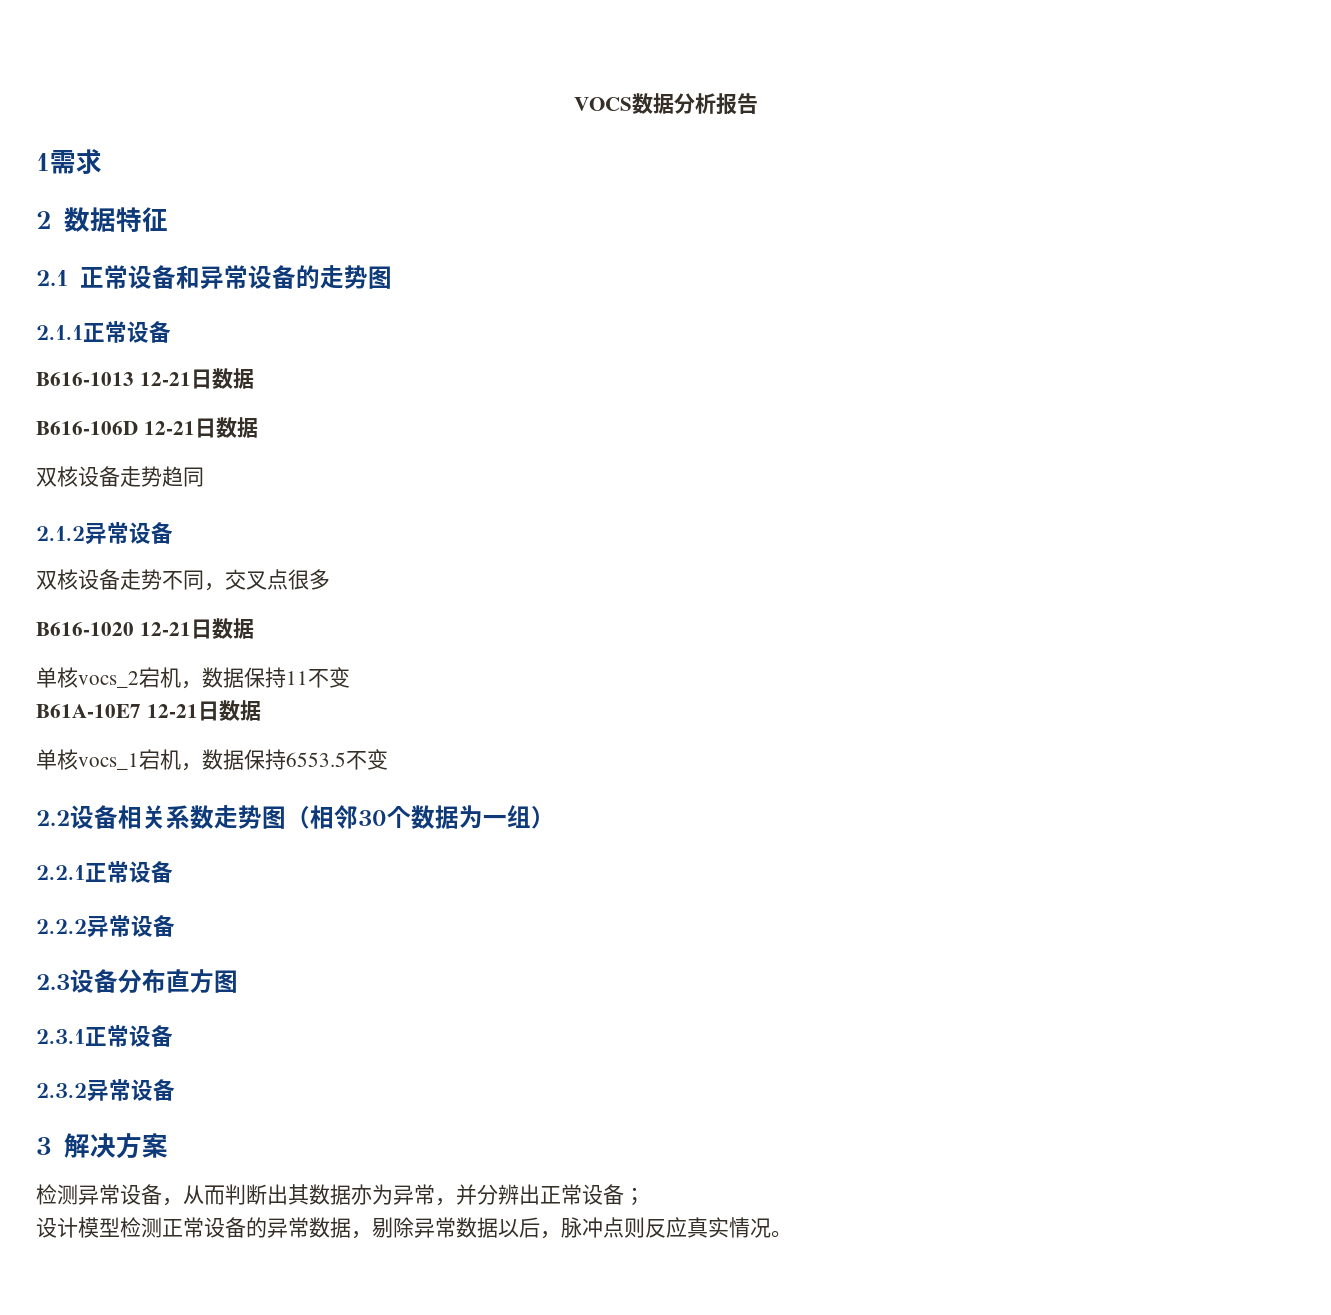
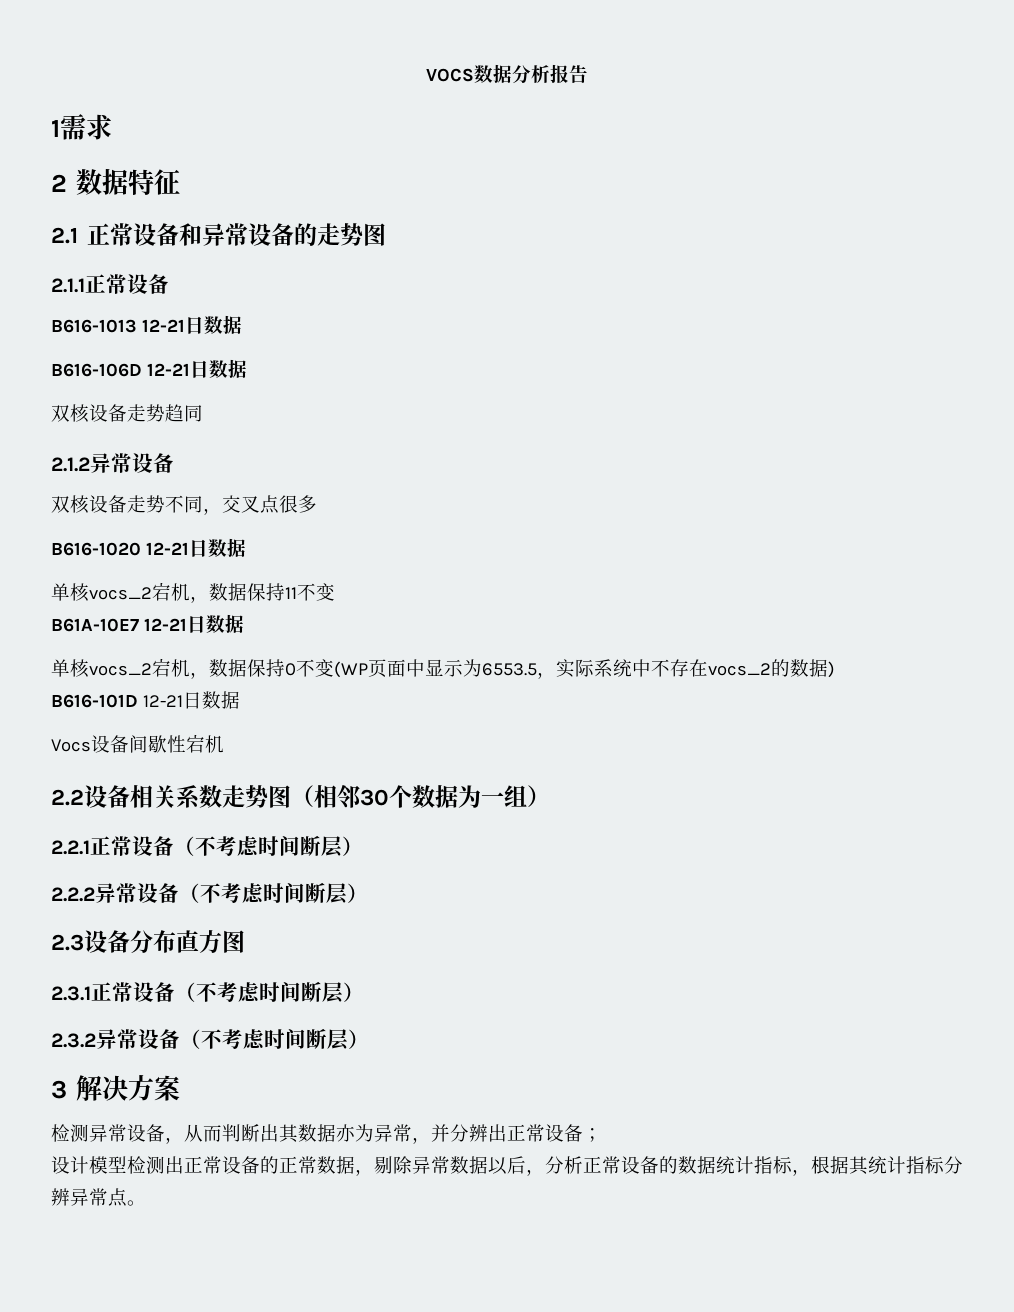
- 单核vocs_1宕机，数据保持6553.5不变
+ 单核vocs_2宕机，数据保持0不变(WP页面中显示为6553.5，实际系统中不存在vocs_2的数据)
+ B616-101D 12-21日数据
+ Vocs设备间歇性宕机
- 2.2.1正常设备
+ 2.2.1正常设备（不考虑时间断层）
- 2.2.2异常设备
+ 2.2.2异常设备（不考虑时间断层）
- 2.3.1正常设备
+ 2.3.1正常设备（不考虑时间断层）
- 2.3.2异常设备
+ 2.3.2异常设备（不考虑时间断层）
- 设计模型检测正常设备的异常数据，剔除异常数据以后，脉冲点则反应真实情况。
+ 设计模型检测出正常设备的正常数据，剔除异常数据以后，分析正常设备的数据统计指标，根据其统计指标分辨异常点。

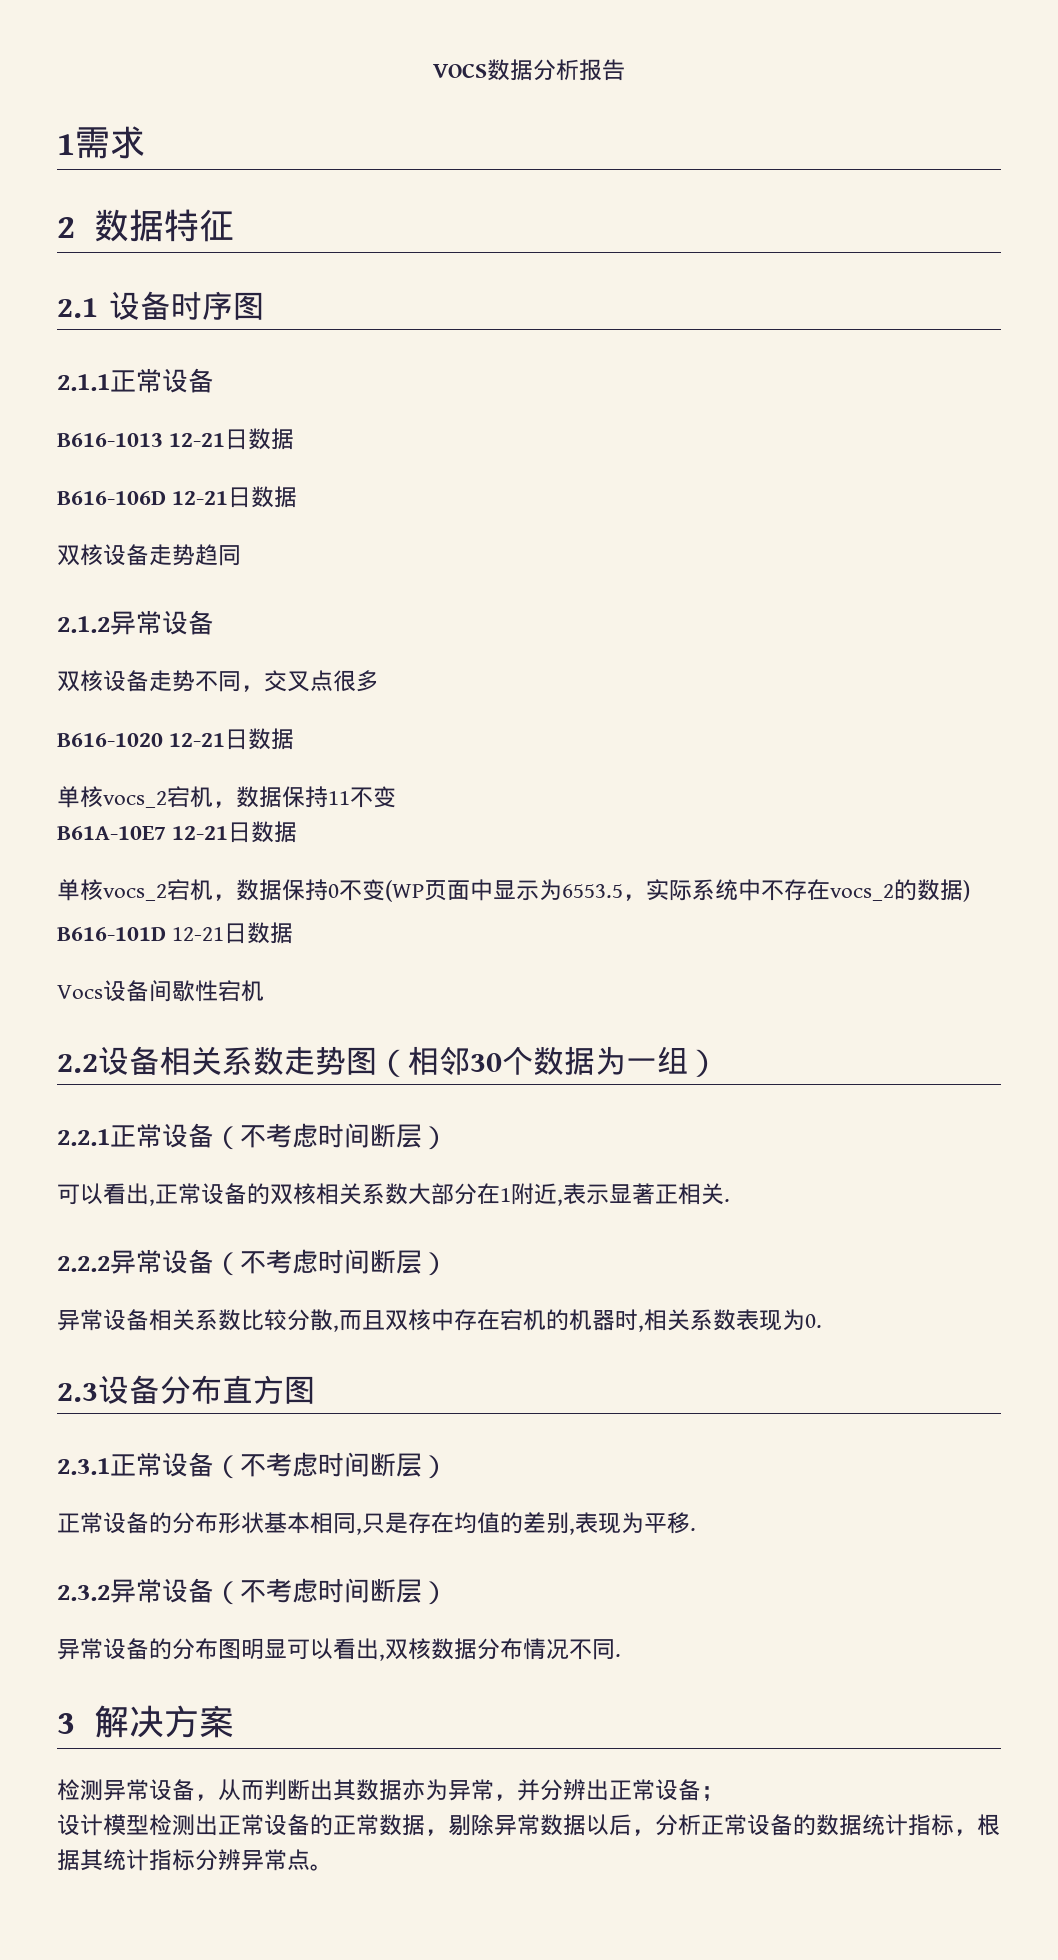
- 2.1正常设备和异常设备的走势图
+ 2.1设备时序图
+ 可以看出,正常设备的双核相关系数大部分在1附近,表示显著正相关.
+ 异常设备相关系数比较分散,而且双核中存在宕机的机器时,相关系数表现为0.
+ 正常设备的分布形状基本相同,只是存在均值的差别,表现为平移.
+ 异常设备的分布图明显可以看出,双核数据分布情况不同.

